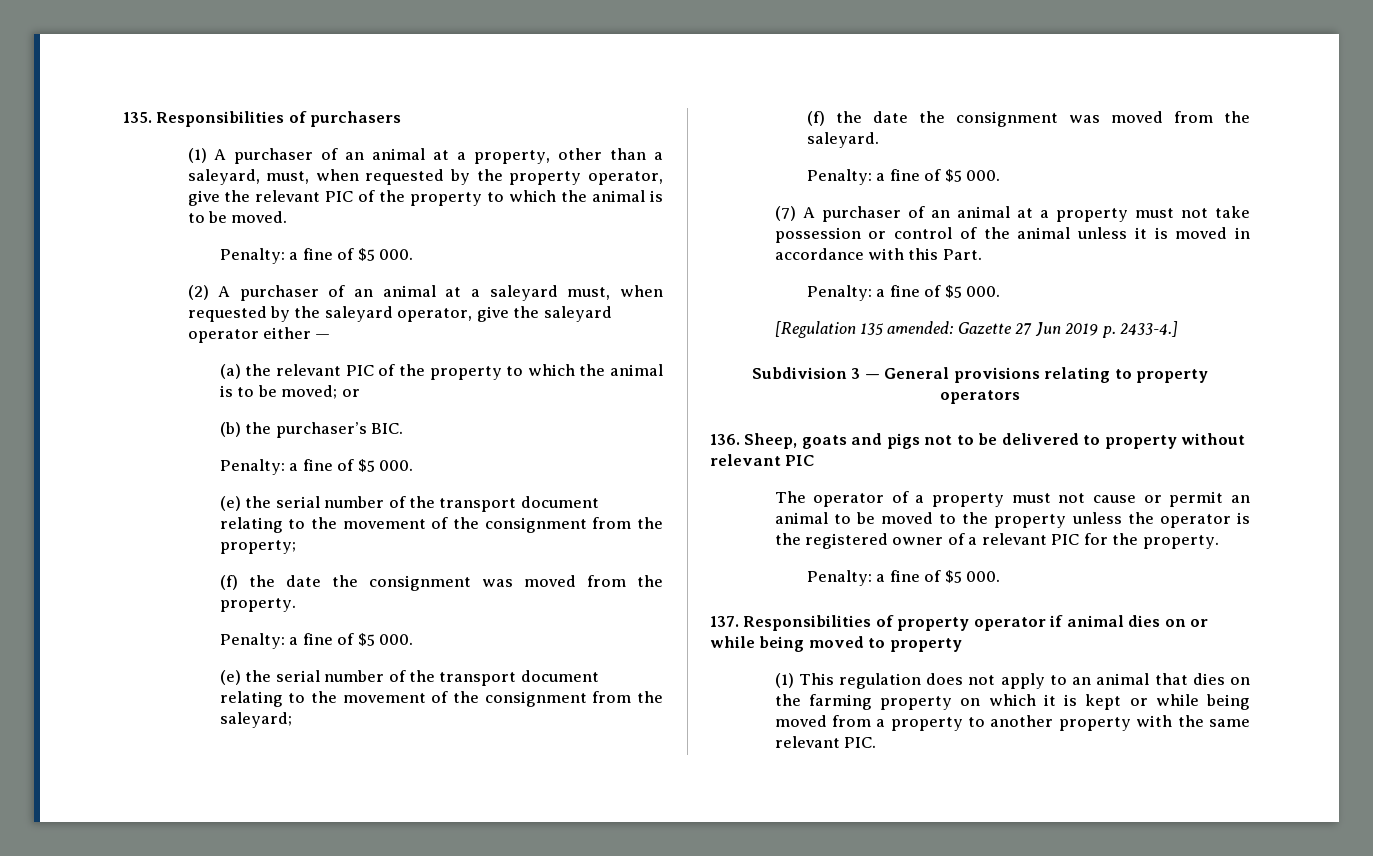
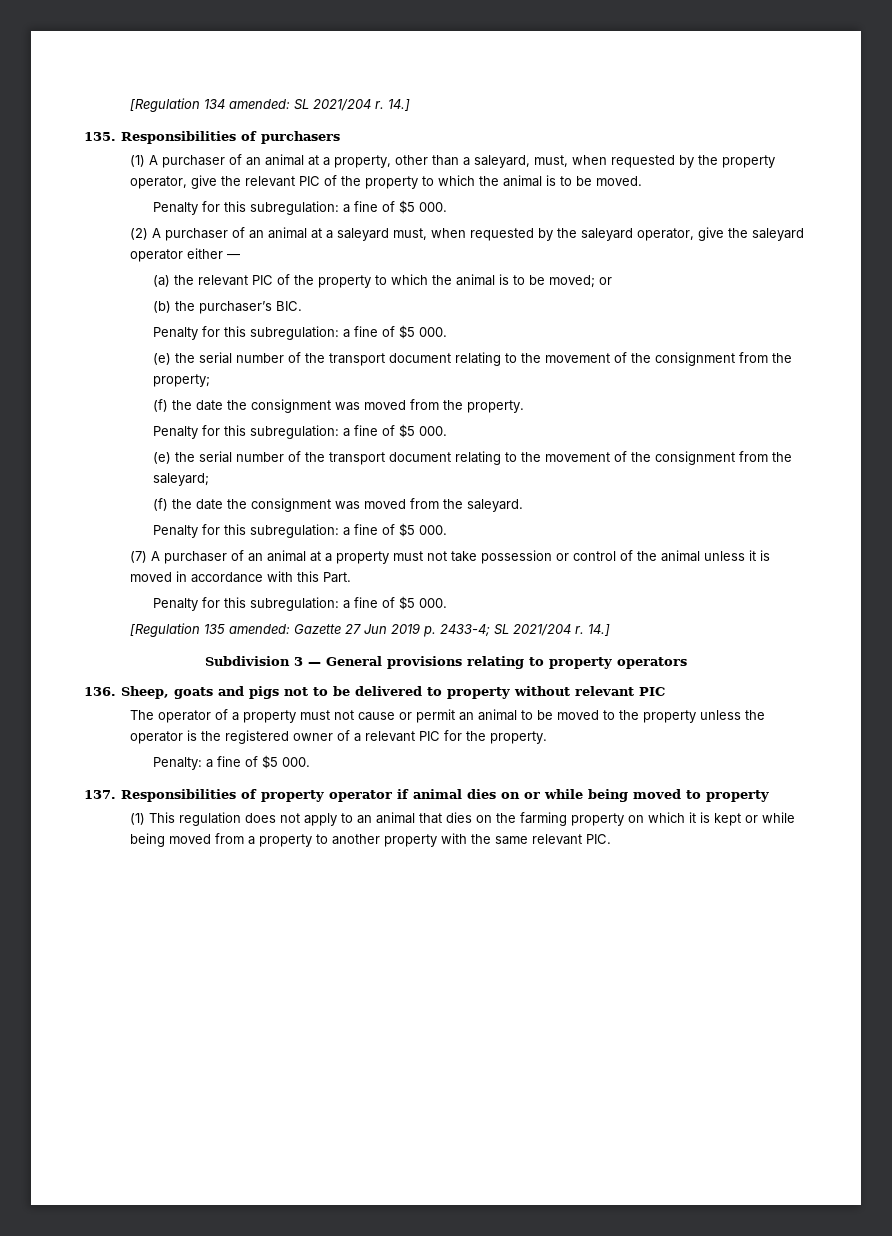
+ [Regulation 134 amended: SL 2021/204 r. 14.]
  (1) A purchaser of an animal at a property, other than a saleyard, must, when requested by the property operator, give the relevant PIC of the property to which the animal is to be moved.
- Penalty: a fine of $5 000.
+ Penalty for this subregulation: a fine of $5 000.
  (b) the purchaser’s BIC.
- Penalty: a fine of $5 000.
+ Penalty for this subregulation: a fine of $5 000.
  (f) the date the consignment was moved from the property.
- Penalty: a fine of $5 000.
+ Penalty for this subregulation: a fine of $5 000.
  (f) the date the consignment was moved from the saleyard.
- Penalty: a fine of $5 000.
+ Penalty for this subregulation: a fine of $5 000.
  (7) A purchaser of an animal at a property must not take possession or control of the animal unless it is moved in accordance with this Part.
- Penalty: a fine of $5 000.
+ Penalty for this subregulation: a fine of $5 000.
- [Regulation 135 amended: Gazette 27 Jun 2019 p. 2433-4.]
+ [Regulation 135 amended: Gazette 27 Jun 2019 p. 2433-4; SL 2021/204 r. 14.]

